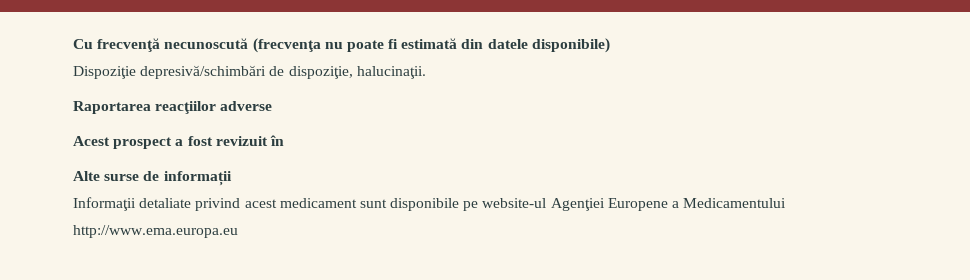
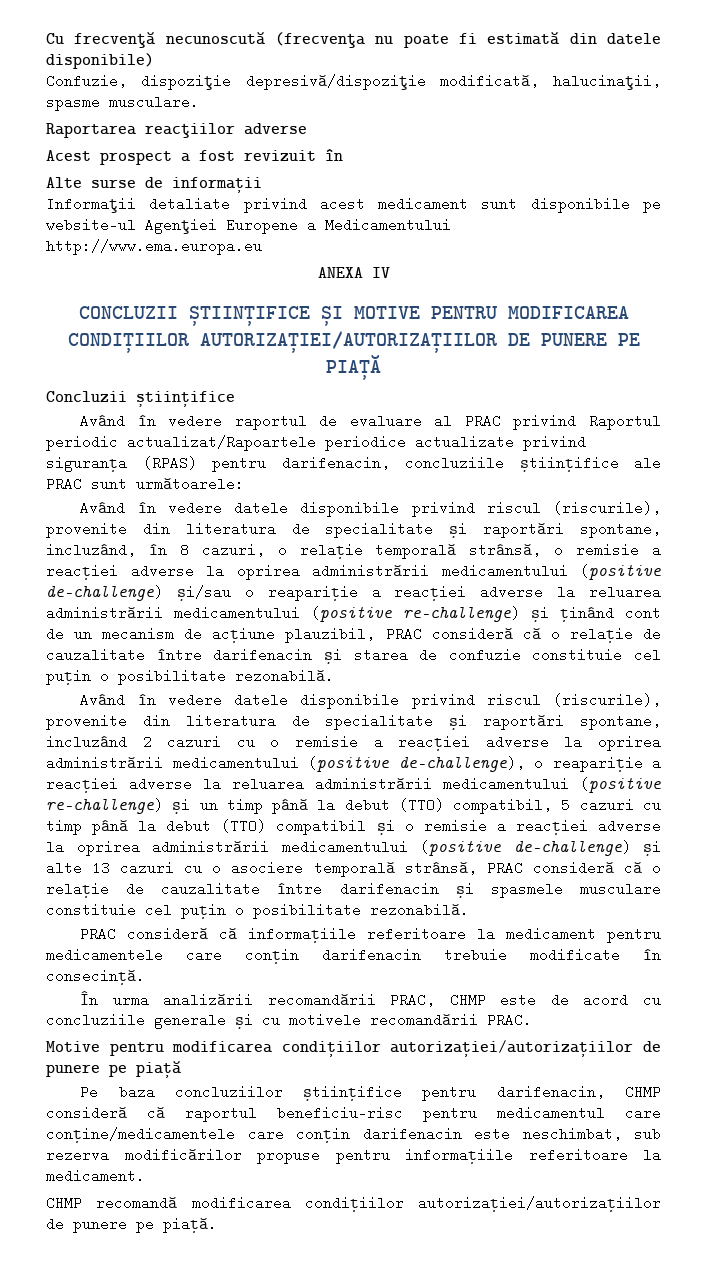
- Dispoziţie depresivă/schimbări de dispoziţie, halucinaţii.
+ Confuzie, dispoziţie depresivă/dispoziţie modificată, halucinaţii, spasme musculare.
+ ANEXA IV
+ CONCLUZII ȘTIINȚIFICE ȘI MOTIVE PENTRU MODIFICAREA CONDIȚIILOR AUTORIZAȚIEI/AUTORIZAȚIILOR DE PUNERE PE PIAȚĂ
+ Concluzii științifice
+ Având în vedere raportul de evaluare al PRAC privind Raportul periodic actualizat/Rapoartele periodice actualizate privind siguranța (RPAS) pentru darifenacin, concluziile științifice ale PRAC sunt următoarele:
+ Având în vedere datele disponibile privind riscul (riscurile), provenite din literatura de specialitate și raportări spontane, incluzând, în 8 cazuri, o relație temporală strânsă, o remisie a reacției adverse la oprirea administrării medicamentului (positive de-challenge) și/sau o reapariție a reacției adverse la reluarea administrării medicamentului (positive re-challenge) și ținând cont de un mecanism de acțiune plauzibil, PRAC consideră că o relație de cauzalitate între darifenacin și starea de confuzie constituie cel puțin o posibilitate rezonabilă.
+ Având în vedere datele disponibile privind riscul (riscurile), provenite din literatura de specialitate și raportări spontane, incluzând 2 cazuri cu o remisie a reacției adverse la oprirea administrării medicamentului (positive de-challenge), o reapariție a reacției adverse la reluarea administrării medicamentului (positive re-challenge) și un timp până la debut (TTO) compatibil, 5 cazuri cu timp până la debut (TTO) compatibil și o remisie a reacției adverse la oprirea administrării medicamentului (positive de-challenge) și alte 13 cazuri cu o asociere temporală strânsă, PRAC consideră că o relație de cauzalitate între darifenacin și spasmele musculare constituie cel puțin o posibilitate rezonabilă.
+ PRAC consideră că informațiile referitoare la medicament pentru medicamentele care conțin darifenacin trebuie modificate în consecință.
+ În urma analizării recomandării PRAC, CHMP este de acord cu concluziile generale și cu motivele recomandării PRAC.
+ Motive pentru modificarea condițiilor autorizației/autorizațiilor de punere pe piață
+ Pe baza concluziilor științifice pentru darifenacin, CHMP consideră că raportul beneficiu-risc pentru medicamentul care conține/medicamentele care conțin darifenacin este neschimbat, sub rezerva modificărilor propuse pentru informațiile referitoare la medicament.
+ CHMP recomandă modificarea condițiilor autorizației/autorizațiilor de punere pe piață.

